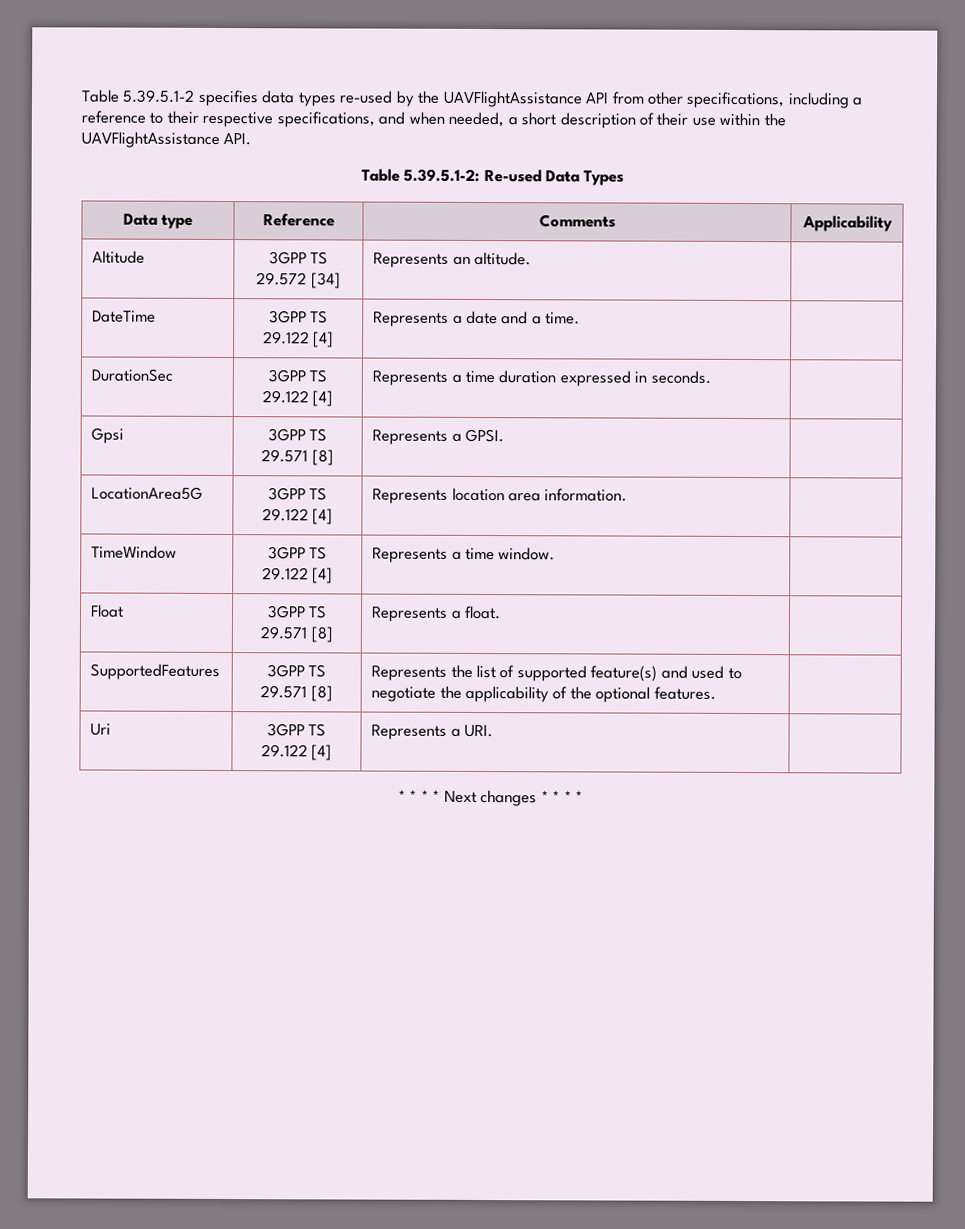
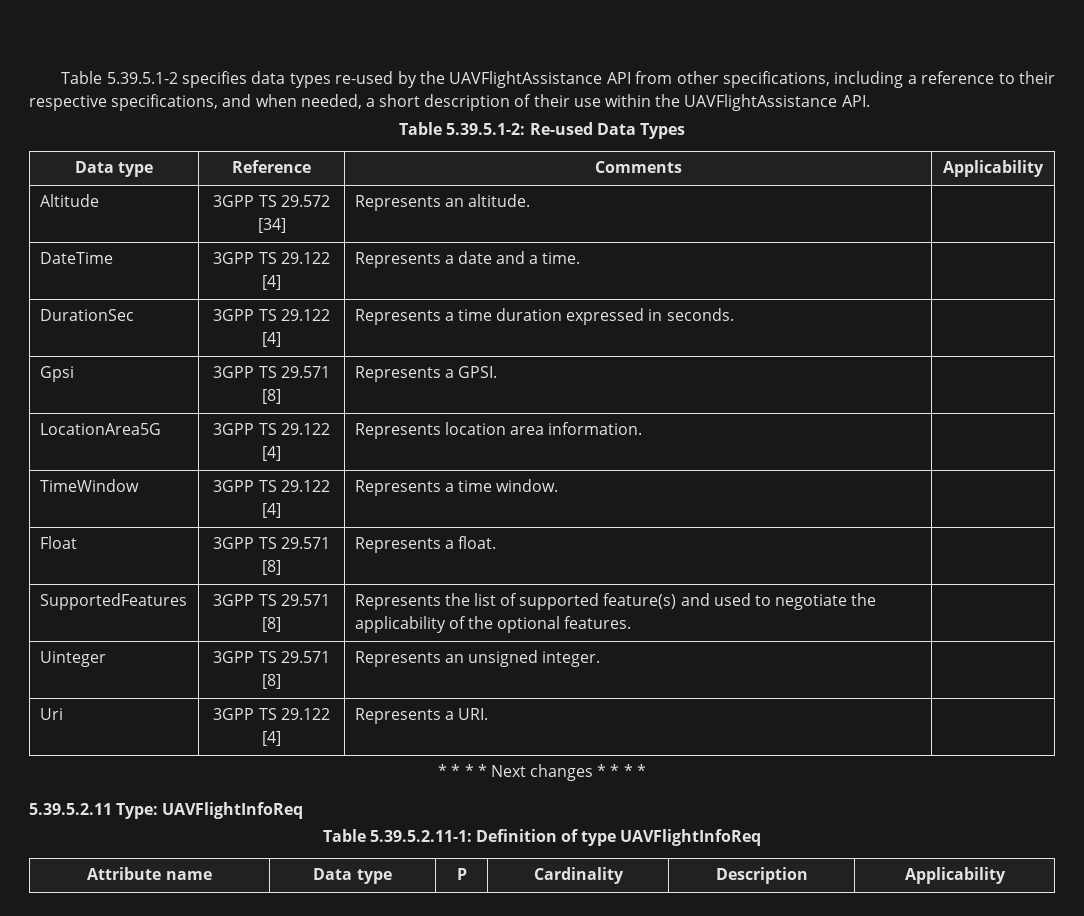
+ Uinteger | 3GPP TS 29.571 [8] | Represents an unsigned integer. |
+ 5.39.5.2.11 Type: UAVFlightInfoReq
+ Table 5.39.5.2.11-1: Definition of type UAVFlightInfoReq
+ Attribute name | Data type | P | Cardinality | Description | Applicability

